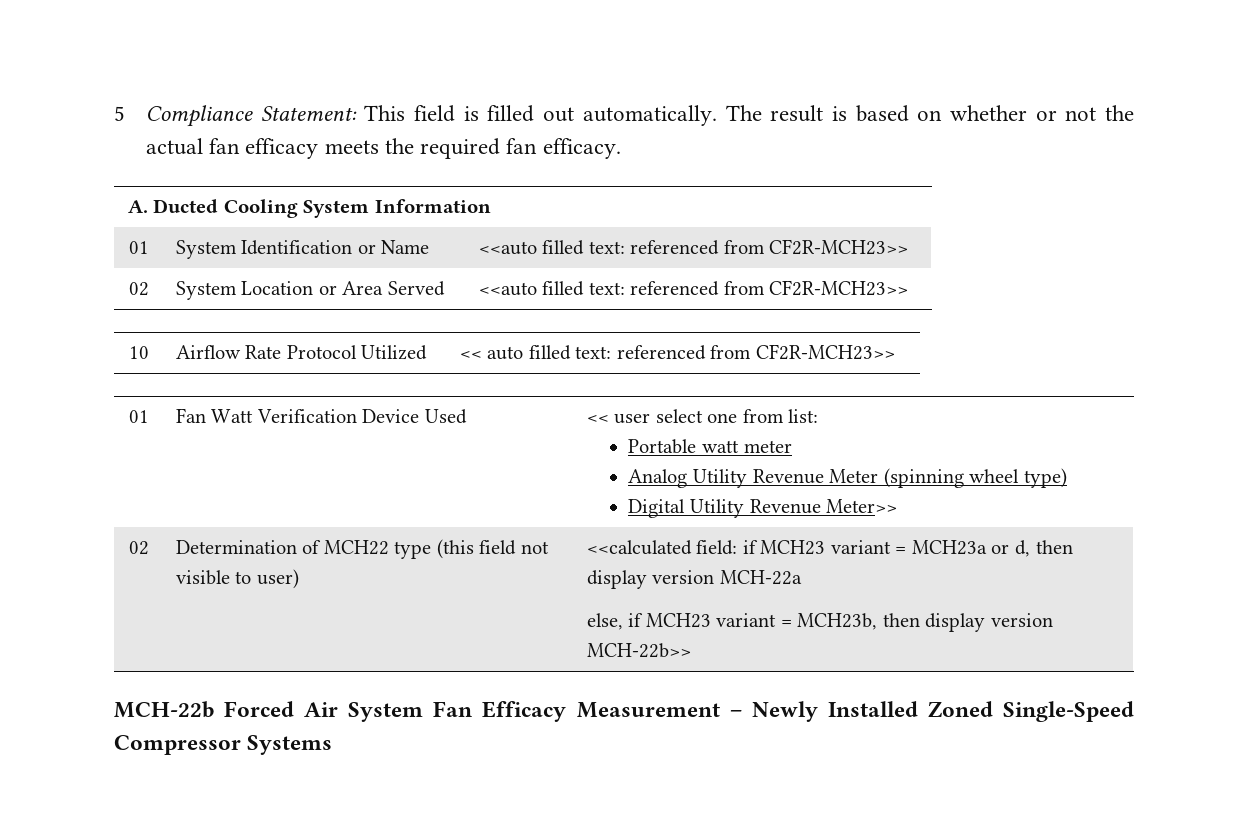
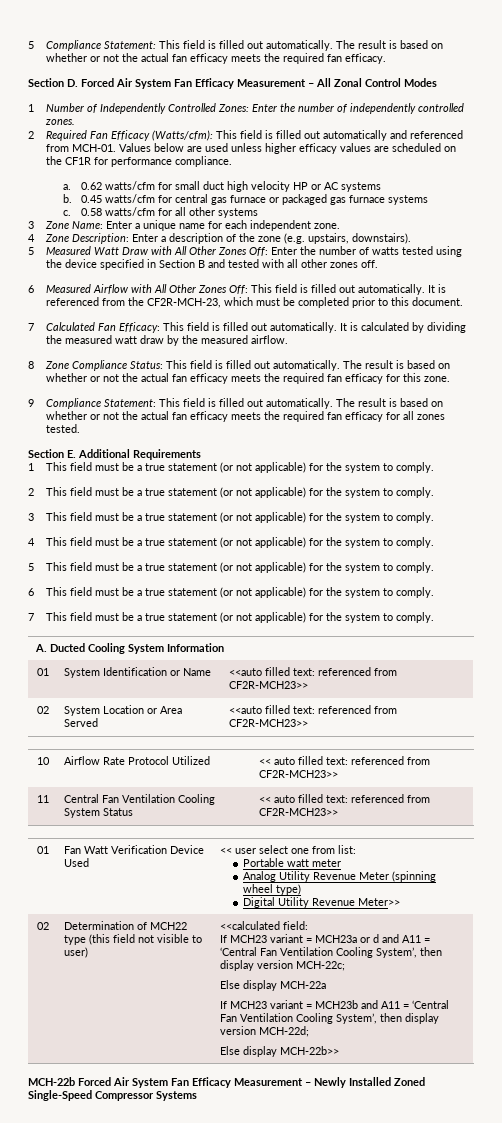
+ Section D. Forced Air System Fan Efficacy Measurement – All Zonal Control Modes
+ 1 Number of Independently Controlled Zones: Enter the number of independently controlled zones.
+ 2 Required Fan Efficacy (Watts/cfm): This field is filled out automatically and referenced from MCH-01. Values below are used unless higher efficacy values are scheduled on the CF1R for performance compliance.
+ a. 0.62 watts/cfm for small duct high velocity HP or AC systems
+ b. 0.45 watts/cfm for central gas furnace or packaged gas furnace systems
+ c. 0.58 watts/cfm for all other systems
+ 3 Zone Name: Enter a unique name for each independent zone.
+ 4 Zone Description: Enter a description of the zone (e.g. upstairs, downstairs).
+ 5 Measured Watt Draw with All Other Zones Off: Enter the number of watts tested using the device specified in Section B and tested with all other zones off.
+ 6 Measured Airflow with All Other Zones Off: This field is filled out automatically. It is referenced from the CF2R-MCH-23, which must be completed prior to this document.
+ 7 Calculated Fan Efficacy: This field is filled out automatically. It is calculated by dividing the measured watt draw by the measured airflow.
+ 8 Zone Compliance Status: This field is filled out automatically. The result is based on whether or not the actual fan efficacy meets the required fan efficacy for this zone.
+ 9 Compliance Statement: This field is filled out automatically. The result is based on whether or not the actual fan efficacy meets the required fan efficacy for all zones tested.
+ Section E. Additional Requirements
+ 1 This field must be a true statement (or not applicable) for the system to comply.
+ 2 This field must be a true statement (or not applicable) for the system to comply.
+ 3 This field must be a true statement (or not applicable) for the system to comply.
+ 4 This field must be a true statement (or not applicable) for the system to comply.
+ 5 This field must be a true statement (or not applicable) for the system to comply.
+ 6 This field must be a true statement (or not applicable) for the system to comply.
+ 7 This field must be a true statement (or not applicable) for the system to comply.
+ 11 | Central Fan Ventilation Cooling System Status | << auto filled text: referenced from CF2R-MCH23>>
- <<calculated field: if MCH23 variant = MCH23a or d, then display version MCH-22a
+ <<calculated field:
+ If MCH23 variant = MCH23a or d and A11 = ‘Central Fan Ventilation Cooling System’, then display version MCH-22c;
+ Else display MCH-22a
- else, if MCH23 variant = MCH23b, then display version MCH-22b>>
+ If MCH23 variant = MCH23b and A11 = ‘Central Fan Ventilation Cooling System’, then display version MCH-22d;
+ Else display MCH-22b>>

